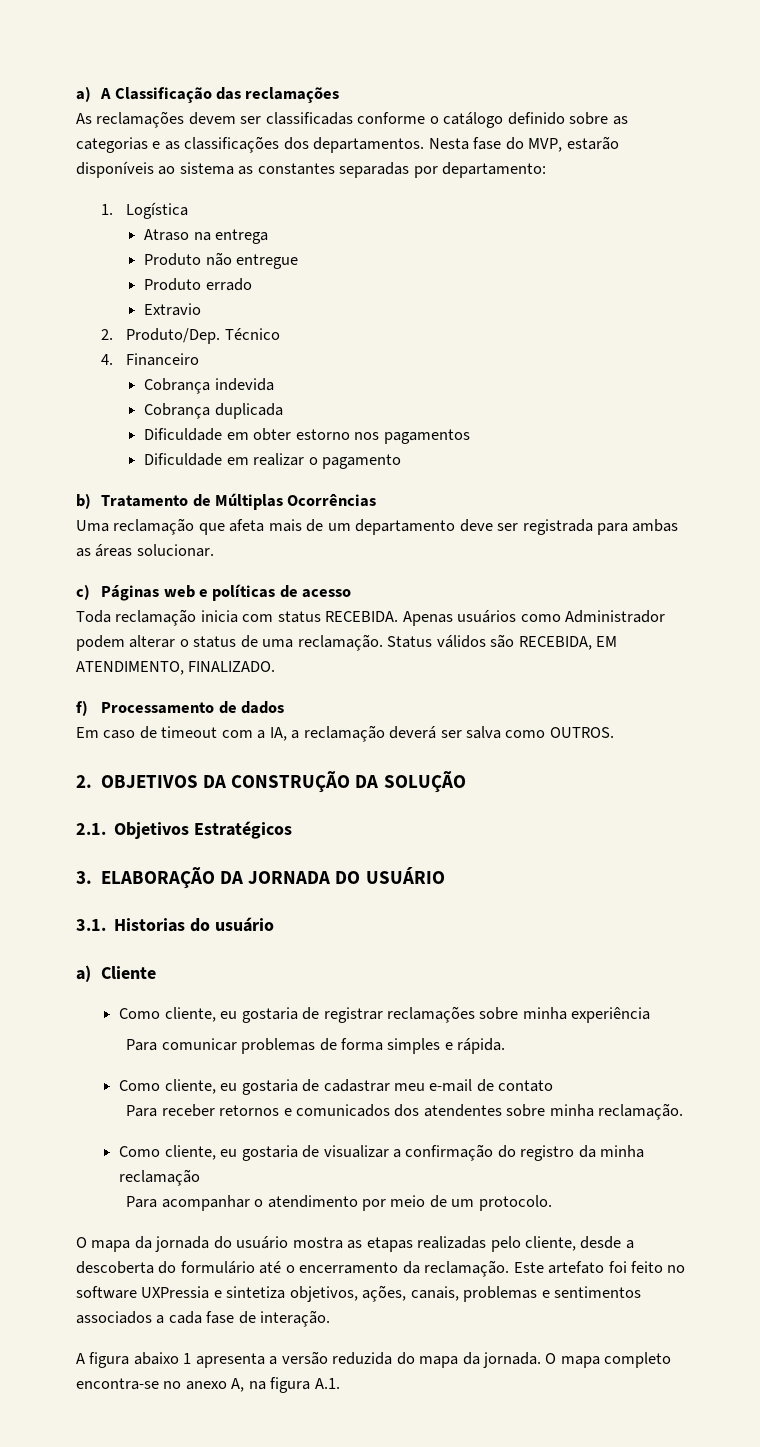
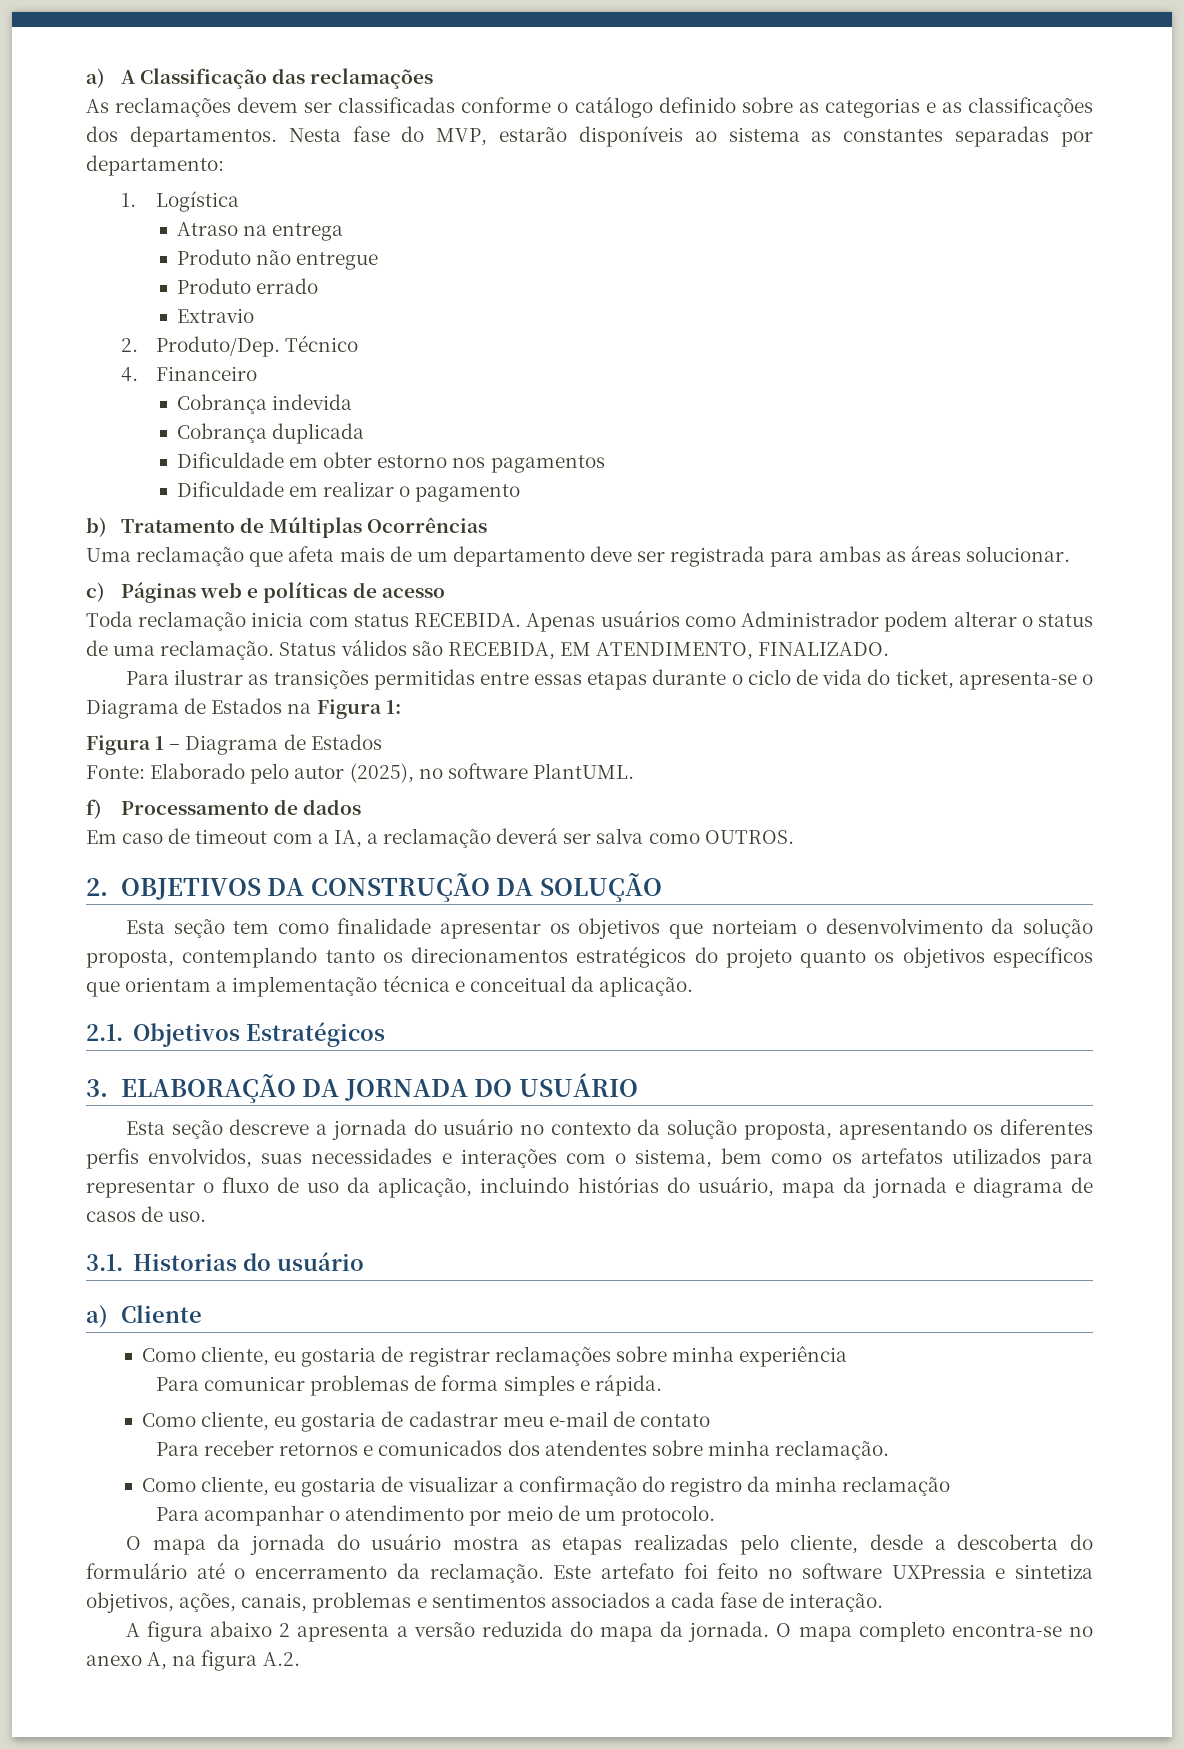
+ Para ilustrar as transições permitidas entre essas etapas durante o ciclo de vida do ticket, apresenta-se o Diagrama de Estados na Figura 1:
+ Figura 1 – Diagrama de Estados
+ Fonte: Elaborado pelo autor (2025), no software PlantUML.
+ Esta seção tem como finalidade apresentar os objetivos que norteiam o desenvolvimento da solução proposta, contemplando tanto os direcionamentos estratégicos do projeto quanto os objetivos específicos que orientam a implementação técnica e conceitual da aplicação.
+ Esta seção descreve a jornada do usuário no contexto da solução proposta, apresentando os diferentes perfis envolvidos, suas necessidades e interações com o sistema, bem como os artefatos utilizados para representar o fluxo de uso da aplicação, incluindo histórias do usuário, mapa da jornada e diagrama de casos de uso.
- A figura abaixo 1 apresenta a versão reduzida do mapa da jornada.
+ A figura abaixo 2 apresenta a versão reduzida do mapa da jornada.
- O mapa completo encontra-se no anexo A, na figura A.1.
+ O mapa completo encontra-se no anexo A, na figura A.2.

